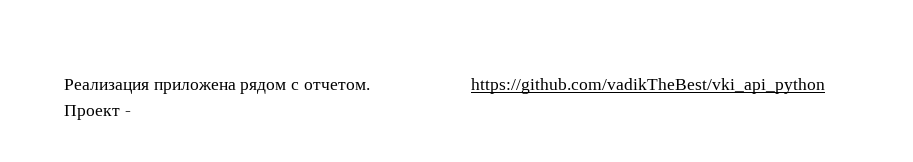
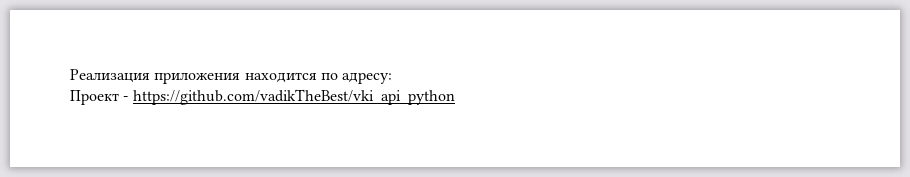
- Реализация приложена рядом с отчетом.
+ Реализация приложения находится по адресу:

